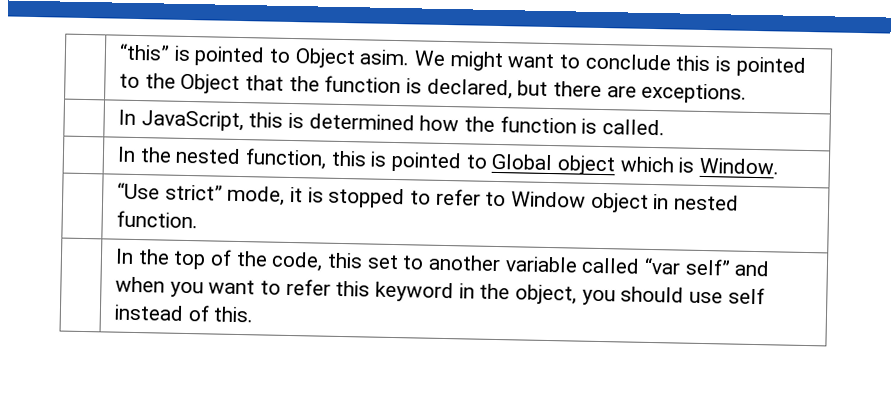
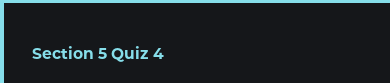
- | “this” is pointed to Object asim. We might want to conclude this is pointed to the Object that the function is declared, but there are exceptions.
- | In JavaScript, this is determined how the function is called.
- | In the nested function, this is pointed to Global object which is Window.
- | “Use strict” mode, it is stopped to refer to Window object in nested function.
- | In the top of the code, this set to another variable called “var self” and when you want to refer this keyword in the object, you should use self instead of this.
+ Section 5 Quiz 4

